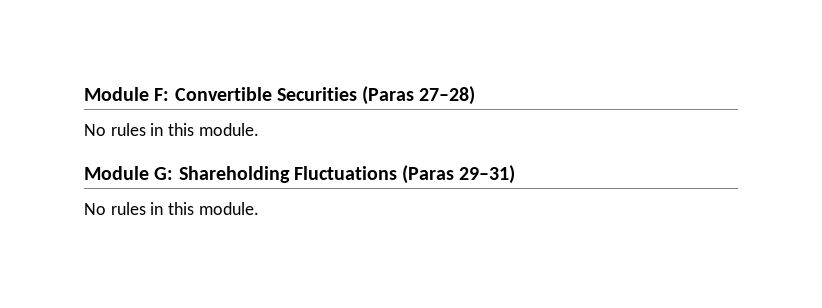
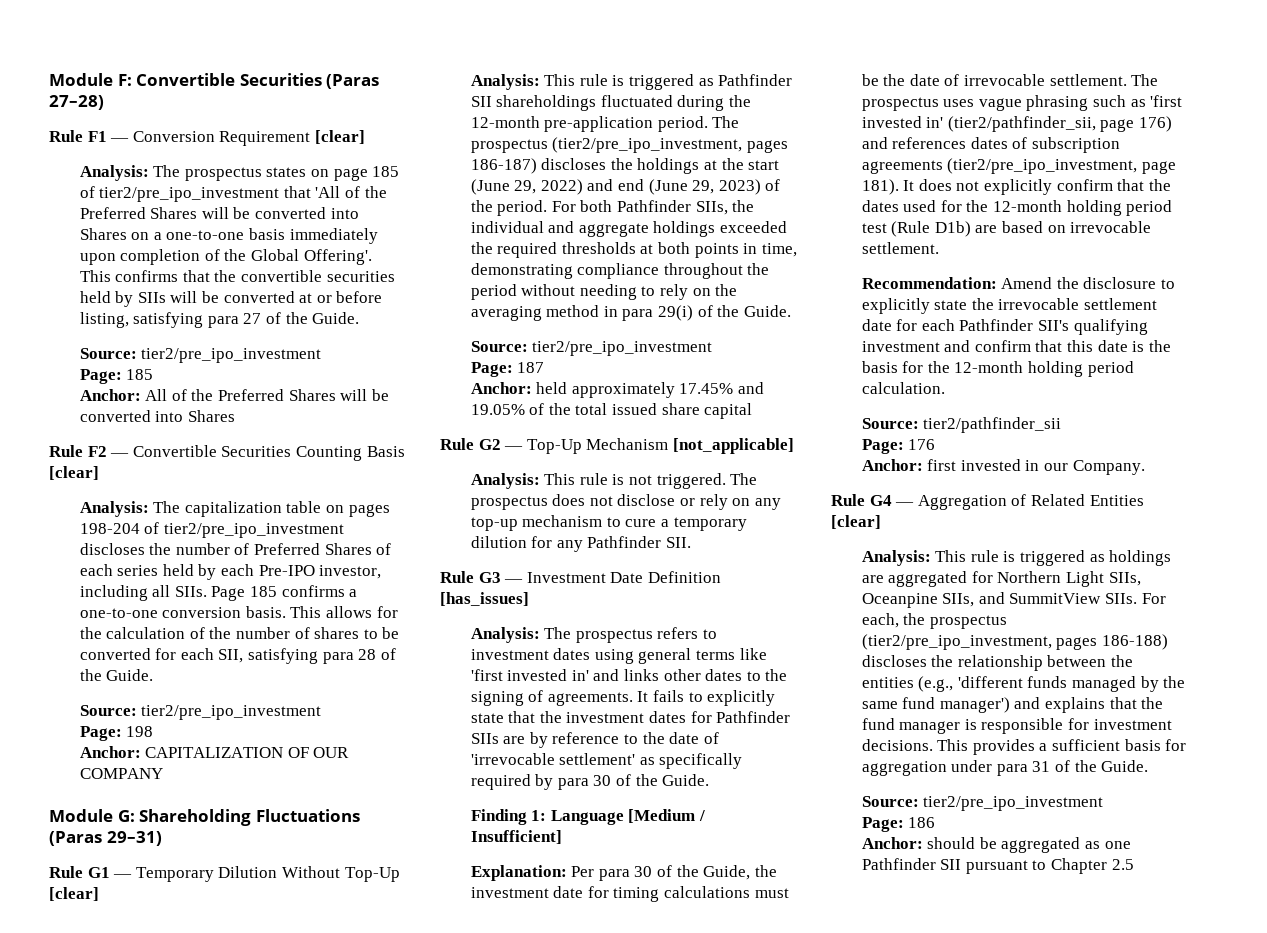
  Module F: Convertible Securities (Paras 27–28)
- No rules in this module.
+ Rule F1 — Conversion Requirement [clear]
+ Analysis: The prospectus states on page 185 of tier2/pre_ipo_investment that 'All of the Preferred Shares will be converted into Shares on a one-to-one basis immediately upon completion of the Global Offering'. This confirms that the convertible securities held by SIIs will be converted at or before listing, satisfying para 27 of the Guide.
+ Source: tier2/pre_ipo_investment
+ Page: 185
+ Anchor: All of the Preferred Shares will be converted into Shares
+ Rule F2 — Convertible Securities Counting Basis [clear]
+ Analysis: The capitalization table on pages 198-204 of tier2/pre_ipo_investment discloses the number of Preferred Shares of each series held by each Pre-IPO investor, including all SIIs. Page 185 confirms a one-to-one conversion basis. This allows for the calculation of the number of shares to be converted for each SII, satisfying para 28 of the Guide.
+ Source: tier2/pre_ipo_investment
+ Page: 198
+ Anchor: CAPITALIZATION OF OUR COMPANY
  Module G: Shareholding Fluctuations (Paras 29–31)
- No rules in this module.
+ Rule G1 — Temporary Dilution Without Top-Up [clear]
+ Analysis: This rule is triggered as Pathfinder SII shareholdings fluctuated during the 12-month pre-application period. The prospectus (tier2/pre_ipo_investment, pages 186-187) discloses the holdings at the start (June 29, 2022) and end (June 29, 2023) of the period. For both Pathfinder SIIs, the individual and aggregate holdings exceeded the required thresholds at both points in time, demonstrating compliance throughout the period without needing to rely on the averaging method in para 29(i) of the Guide.
+ Source: tier2/pre_ipo_investment
+ Page: 187
+ Anchor: held approximately 17.45% and 19.05% of the total issued share capital
+ Rule G2 — Top-Up Mechanism [not_applicable]
+ Analysis: This rule is not triggered. The prospectus does not disclose or rely on any top-up mechanism to cure a temporary dilution for any Pathfinder SII.
+ Rule G3 — Investment Date Definition [has_issues]
+ Analysis: The prospectus refers to investment dates using general terms like 'first invested in' and links other dates to the signing of agreements. It fails to explicitly state that the investment dates for Pathfinder SIIs are by reference to the date of 'irrevocable settlement' as specifically required by para 30 of the Guide.
+ Finding 1: Language [Medium / Insufficient]
+ Explanation: Per para 30 of the Guide, the investment date for timing calculations must be the date of irrevocable settlement. The prospectus uses vague phrasing such as 'first invested in' (tier2/pathfinder_sii, page 176) and references dates of subscription agreements (tier2/pre_ipo_investment, page 181). It does not explicitly confirm that the dates used for the 12-month holding period test (Rule D1b) are based on irrevocable settlement.
+ Recommendation: Amend the disclosure to explicitly state the irrevocable settlement date for each Pathfinder SII's qualifying investment and confirm that this date is the basis for the 12-month holding period calculation.
+ Source: tier2/pathfinder_sii
+ Page: 176
+ Anchor: first invested in our Company.
+ Rule G4 — Aggregation of Related Entities [clear]
+ Analysis: This rule is triggered as holdings are aggregated for Northern Light SIIs, Oceanpine SIIs, and SummitView SIIs. For each, the prospectus (tier2/pre_ipo_investment, pages 186-188) discloses the relationship between the entities (e.g., 'different funds managed by the same fund manager') and explains that the fund manager is responsible for investment decisions. This provides a sufficient basis for aggregation under para 31 of the Guide.
+ Source: tier2/pre_ipo_investment
+ Page: 186
+ Anchor: should be aggregated as one Pathfinder SII pursuant to Chapter 2.5

